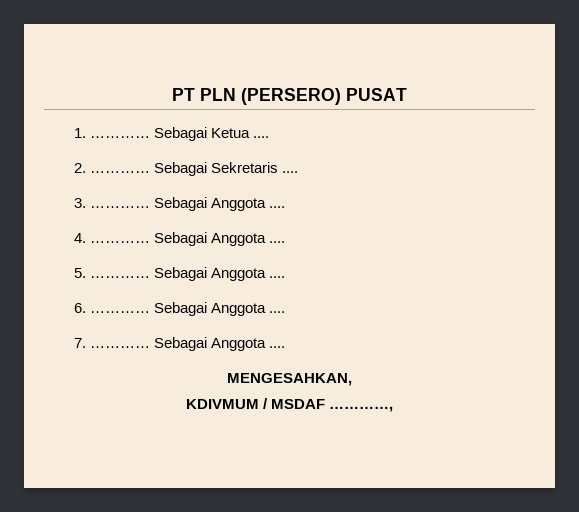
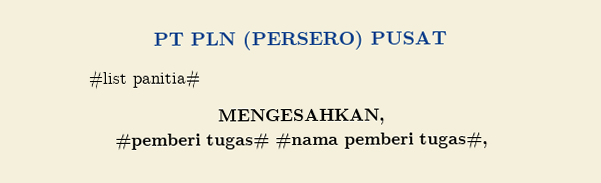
- 1. ………… Sebagai Ketua ....
- 2. ………… Sebagai Sekretaris ....
- 3. ………… Sebagai Anggota ....
- 4. ………… Sebagai Anggota ....
- 5. ………… Sebagai Anggota ....
- 6. ………… Sebagai Anggota ....
- 7. ………… Sebagai Anggota ....
+ #list panitia#
  MENGESAHKAN,
- KDIVMUM / MSDAF …………,
+ #pemberi tugas# #nama pemberi tugas#,

